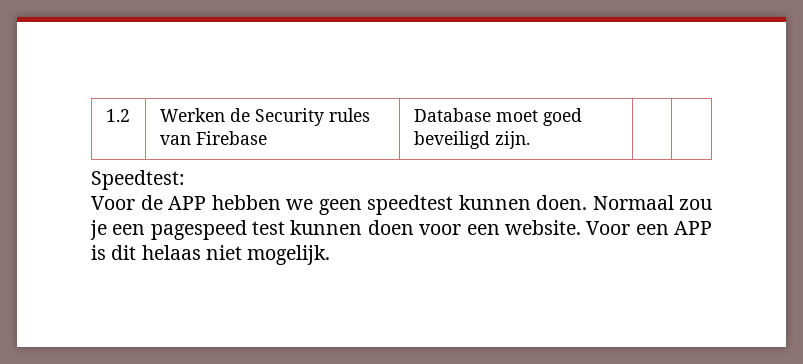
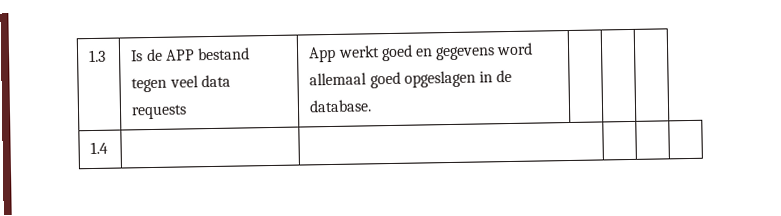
- 1.2 | Werken de Security rules van Firebase | Database moet goed beveiligd zijn. | |
- Speedtest:
- Voor de APP hebben we geen speedtest kunnen doen. Normaal zou je een pagespeed test kunnen doen voor een website. Voor een APP is dit helaas niet mogelijk.
+ 1.3 | Is de APP bestand tegen veel data requests | App werkt goed en gegevens word allemaal goed opgeslagen in de database. | | |
+ 1.4 | | | | |

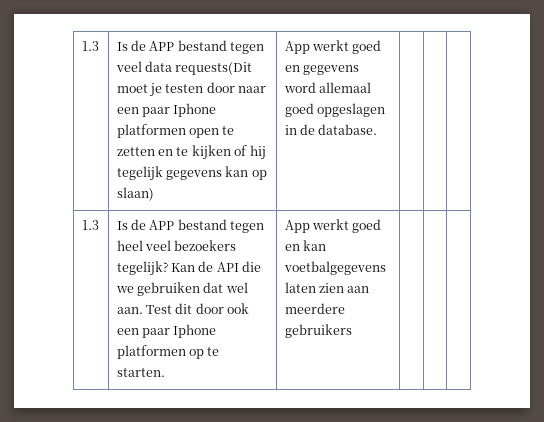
- Is de APP bestand tegen veel data requests
+ Is de APP bestand tegen veel data requests(Dit moet je testen door naar een paar Iphone platformen open te zetten en te kijken of hij tegelijk gegevens kan op slaan)
- 1.4
+ 1.3 | Is de APP bestand tegen heel veel bezoekers tegelijk? Kan de API die we gebruiken dat wel aan. Test dit door ook een paar Iphone platformen op te starten. | App werkt goed en kan voetbalgegevens laten zien aan meerdere gebruikers

